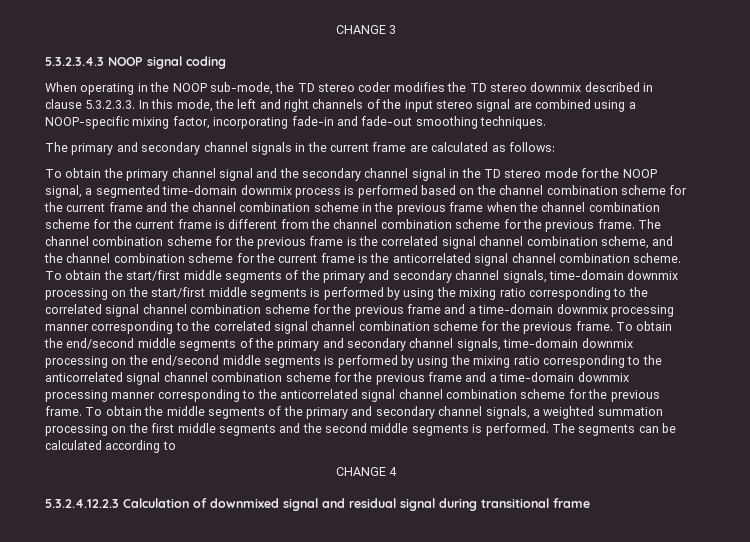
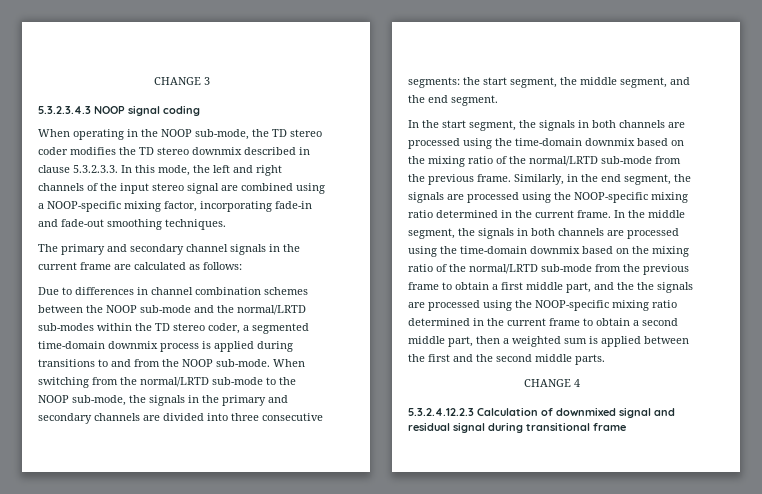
- To obtain the primary channel signal and the secondary channel signal in the TD stereo mode for the NOOP signal, a segmented time-domain downmix process is performed based on the channel combination scheme for the current frame and the channel combination scheme in the previous frame when the channel combination scheme for the current frame is different from the channel combination scheme for the previous frame. The channel combination scheme for the previous frame is the correlated signal channel combination scheme, and the channel combination scheme for the current frame is the anticorrelated signal channel combination scheme. To obtain the start/first middle segments of the primary and secondary channel signals, time-domain downmix processing on the start/first middle segments is performed by using the mixing ratio corresponding to the correlated signal channel combination scheme for the previous frame and a time-domain downmix processing manner corresponding to the correlated signal channel combination scheme for the previous frame. To obtain the end/second middle segments of the primary and secondary channel signals, time-domain downmix processing on the end/second middle segments is performed by using the mixing ratio corresponding to the anticorrelated signal channel combination scheme for the previous frame and a time-domain downmix processing manner corresponding to the anticorrelated signal channel combination scheme for the previous frame. To obtain the middle segments of the primary and secondary channel signals, a weighted summation processing on the first middle segments and the second middle segments is performed. The segments can be calculated according to
+ Due to differences in channel combination schemes between the NOOP sub-mode and the normal/LRTD sub-modes within the TD stereo coder, a segmented time-domain downmix process is applied during transitions to and from the NOOP sub-mode. When switching from the normal/LRTD sub-mode to the NOOP sub-mode, the signals in the primary and secondary channels are divided into three consecutive segments: the start segment, the middle segment, and the end segment.
+ In the start segment, the signals in both channels are processed using the time-domain downmix based on the mixing ratio of the normal/LRTD sub-mode from the previous frame. Similarly, in the end segment, the signals are processed using the NOOP-specific mixing ratio determined in the current frame. In the middle segment, the signals in both channels are processed using the time-domain downmix based on the mixing ratio of the normal/LRTD sub-mode from the previous frame to obtain a first middle part, and the the signals are processed using the NOOP-specific mixing ratio determined in the current frame to obtain a second middle part, then a weighted sum is applied between the first and the second middle parts.

